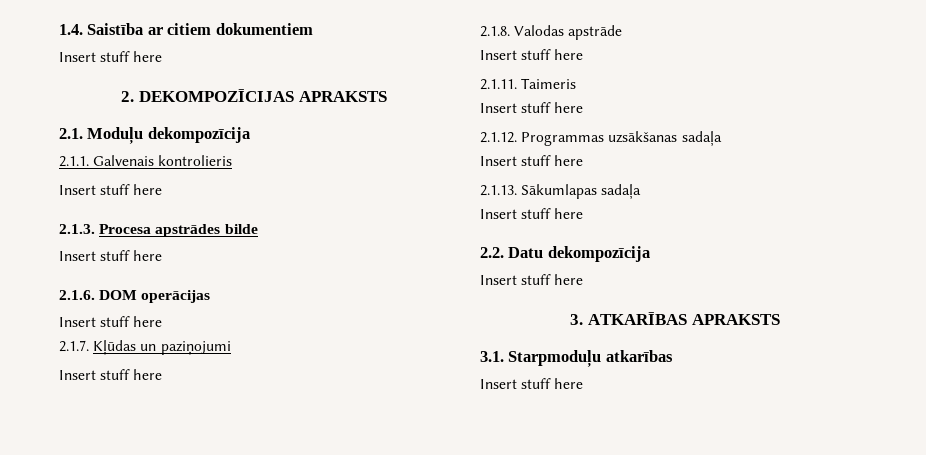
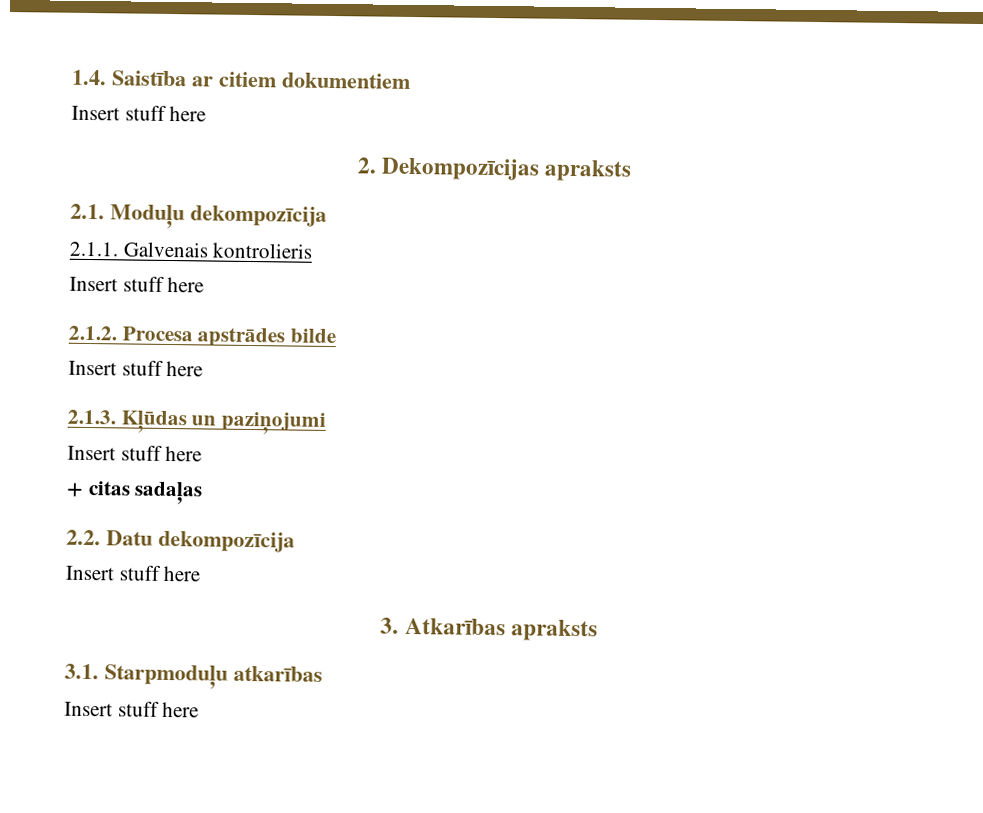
- 2. DEKOMPOZĪCIJAS APRAKSTS
+ 2. Dekompozīcijas apraksts
- 2.1.3. Procesa apstrādes bilde
+ 2.1.2. Procesa apstrādes bilde
- 2.1.6. DOM operācijas
- Insert stuff here
- 2.1.7. Kļūdas un paziņojumi
+ 2.1.3. Kļūdas un paziņojumi
- 2.1.8. Valodas apstrāde
- Insert stuff here
- 2.1.11. Taimeris
- Insert stuff here
- 2.1.12. Programmas uzsākšanas sadaļa
- Insert stuff here
- 2.1.13. Sākumlapas sadaļa
- Insert stuff here
+ + citas sadaļas
- 3. ATKARĪBAS APRAKSTS
+ 3. Atkarības apraksts

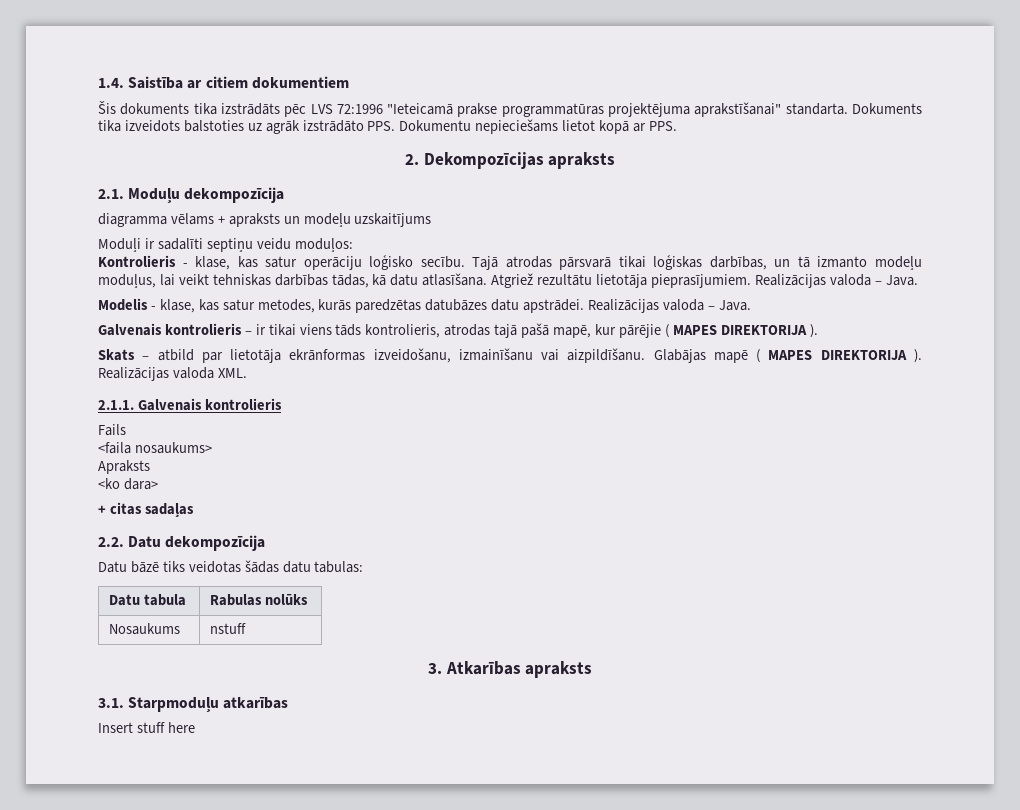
  1.4. Saistība ar citiem dokumentiem
- Insert stuff here
+ Šis dokuments tika izstrādāts pēc LVS 72:1996 "Ieteicamā prakse programmatūras projektējuma aprakstīšanai" standarta. Dokuments tika izveidots balstoties uz agrāk izstrādāto PPS. Dokumentu nepieciešams lietot kopā ar PPS.
+ diagramma vēlams + apraksts un modeļu uzskaitījums
+ Moduļi ir sadalīti septiņu veidu moduļos:
+ Kontrolieris - klase, kas satur operāciju loģisko secību. Tajā atrodas pārsvarā tikai loģiskas darbības, un tā izmanto modeļu moduļus, lai veikt tehniskas darbības tādas, kā datu atlasīšana. Atgriež rezultātu lietotāja pieprasījumiem. Realizācijas valoda – Java.
+ Modelis - klase, kas satur metodes, kurās paredzētas datubāzes datu apstrādei. Realizācijas valoda – Java.
+ Galvenais kontrolieris – ir tikai viens tāds kontrolieris, atrodas tajā pašā mapē, kur pārējie ( MAPES DIREKTORIJA ).
+ Skats – atbild par lietotāja ekrānformas izveidošanu, izmainīšanu vai aizpildīšanu. Glabājas mapē ( MAPES DIREKTORIJA ). Realizācijas valoda XML.
  2.1.1. Galvenais kontrolieris
- Insert stuff here
- 2.1.2. Procesa apstrādes bilde
- Insert stuff here
- 2.1.3. Kļūdas un paziņojumi
- Insert stuff here
+ Fails
+ <faila nosaukums>
+ Apraksts
+ <ko dara>
  2.2. Datu dekompozīcija
- Insert stuff here
+ Datu bāzē tiks veidotas šādas datu tabulas:
+ Datu tabula | Rabulas nolūks
+ Nosaukums | nstuff

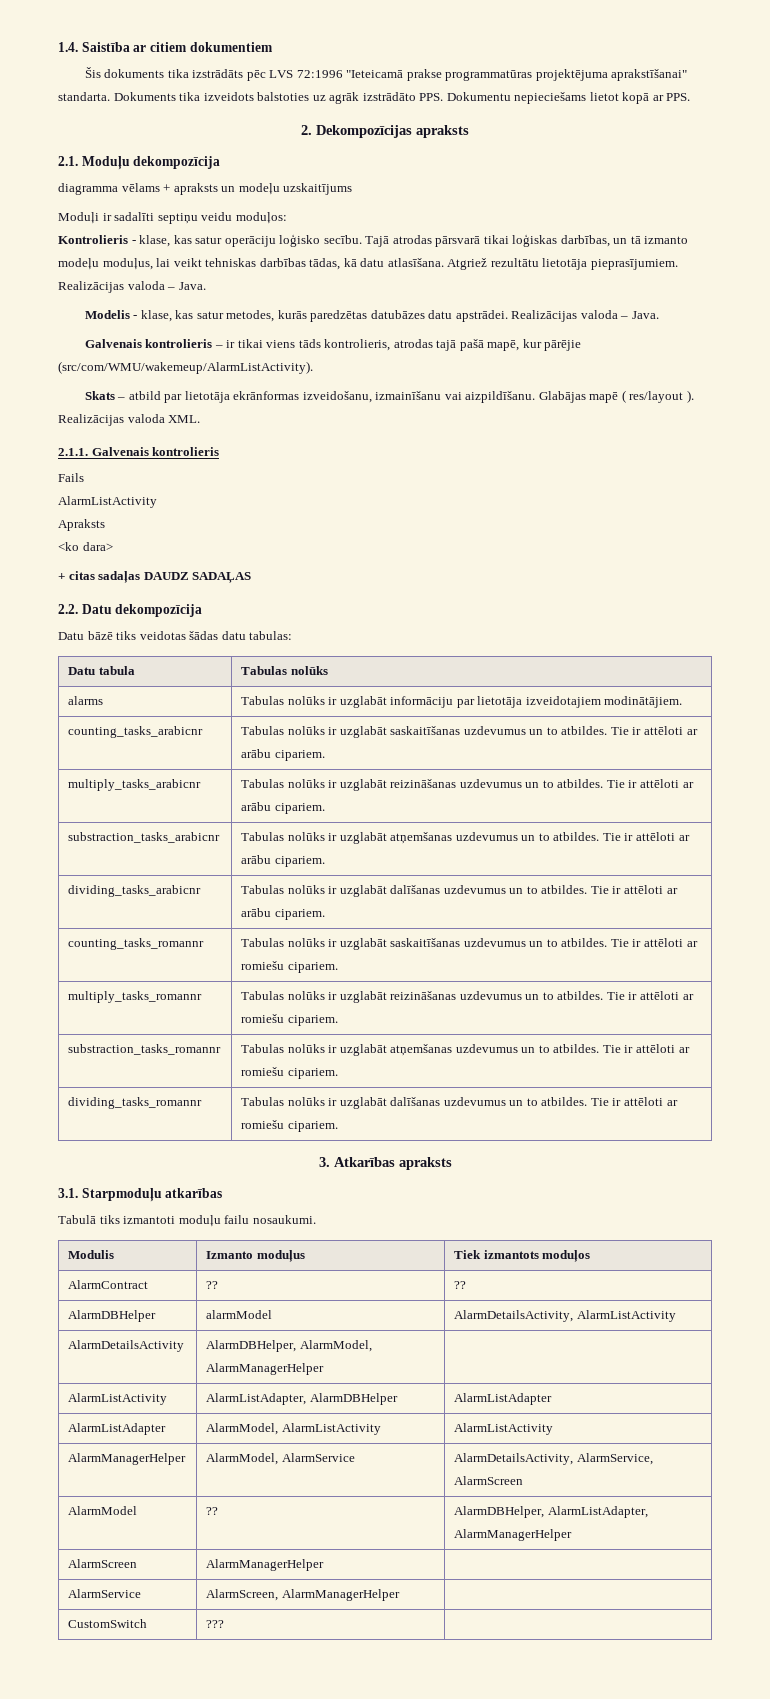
- Galvenais kontrolieris – ir tikai viens tāds kontrolieris, atrodas tajā pašā mapē, kur pārējie ( MAPES DIREKTORIJA ).
+ Galvenais kontrolieris – ir tikai viens tāds kontrolieris, atrodas tajā pašā mapē, kur pārējie (src/com/WMU/wakemeup/AlarmListActivity).
- Glabājas mapē ( MAPES DIREKTORIJA ).
+ Glabājas mapē ( res/layout ).
  Fails
- <faila nosaukums>
+ AlarmListActivity
- + citas sadaļas
+ + citas sadaļas DAUDZ SADAĻAS
- Datu tabula | Rabulas nolūks
+ Datu tabula | Tabulas nolūks
- Nosaukums | nstuff
+ alarms | Tabulas nolūks ir uzglabāt informāciju par lietotāja izveidotajiem modinātājiem.
+ counting_tasks_arabicnr | Tabulas nolūks ir uzglabāt saskaitīšanas uzdevumus un to atbildes. Tie ir attēloti ar arābu cipariem.
+ multiply_tasks_arabicnr | Tabulas nolūks ir uzglabāt reizināšanas uzdevumus un to atbildes. Tie ir attēloti ar arābu cipariem.
+ substraction_tasks_arabicnr | Tabulas nolūks ir uzglabāt atņemšanas uzdevumus un to atbildes. Tie ir attēloti ar arābu cipariem.
+ dividing_tasks_arabicnr | Tabulas nolūks ir uzglabāt dalīšanas uzdevumus un to atbildes. Tie ir attēloti ar arābu cipariem.
+ counting_tasks_romannr | Tabulas nolūks ir uzglabāt saskaitīšanas uzdevumus un to atbildes. Tie ir attēloti ar romiešu cipariem.
+ multiply_tasks_romannr | Tabulas nolūks ir uzglabāt reizināšanas uzdevumus un to atbildes. Tie ir attēloti ar romiešu cipariem.
+ substraction_tasks_romannr | Tabulas nolūks ir uzglabāt atņemšanas uzdevumus un to atbildes. Tie ir attēloti ar romiešu cipariem.
+ dividing_tasks_romannr | Tabulas nolūks ir uzglabāt dalīšanas uzdevumus un to atbildes. Tie ir attēloti ar romiešu cipariem.
- Insert stuff here
+ Tabulā tiks izmantoti moduļu failu nosaukumi.
+ Modulis | Izmanto moduļus | Tiek izmantots moduļos
+ AlarmContract | ?? | ??
+ AlarmDBHelper | alarmModel | AlarmDetailsActivity, AlarmListActivity
+ AlarmDetailsActivity | AlarmDBHelper, AlarmModel, AlarmManagerHelper |
+ AlarmListActivity | AlarmListAdapter, AlarmDBHelper | AlarmListAdapter
+ AlarmListAdapter | AlarmModel, AlarmListActivity | AlarmListActivity
+ AlarmManagerHelper | AlarmModel, AlarmService | AlarmDetailsActivity, AlarmService, AlarmScreen
+ AlarmModel | ?? | AlarmDBHelper, AlarmListAdapter, AlarmManagerHelper
+ AlarmScreen | AlarmManagerHelper |
+ AlarmService | AlarmScreen, AlarmManagerHelper |
+ CustomSwitch | ??? |

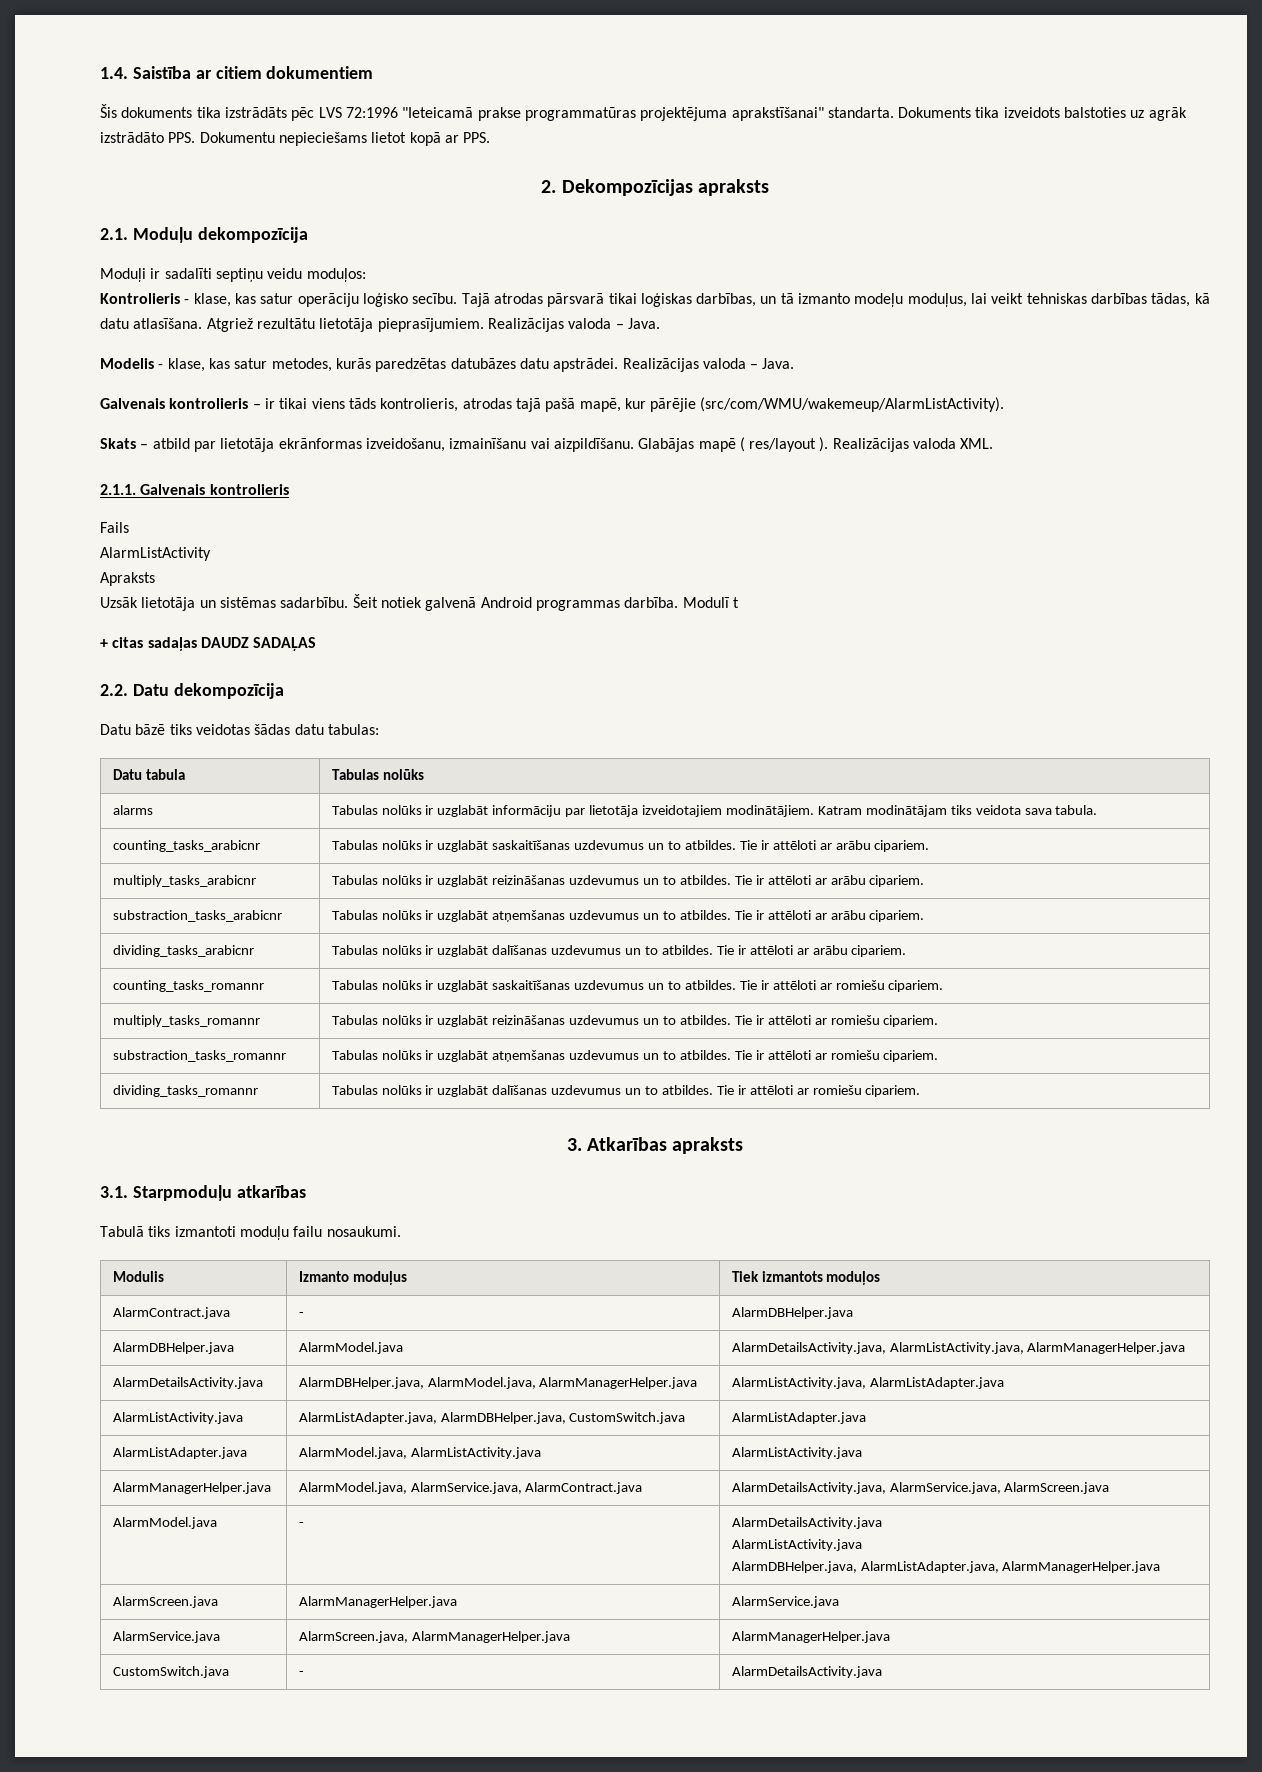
- diagramma vēlams + apraksts un modeļu uzskaitījums
- <ko dara>
+ Uzsāk lietotāja un sistēmas sadarbību. Šeit notiek galvenā Android programmas darbība. Modulī t
- alarms | Tabulas nolūks ir uzglabāt informāciju par lietotāja izveidotajiem modinātājiem.
+ alarms | Tabulas nolūks ir uzglabāt informāciju par lietotāja izveidotajiem modinātājiem. Katram modinātājam tiks veidota sava tabula.
- AlarmContract | ?? | ??
- AlarmDBHelper | alarmModel | AlarmDetailsActivity, AlarmListActivity
- AlarmDetailsActivity | AlarmDBHelper, AlarmModel, AlarmManagerHelper |
- AlarmListActivity | AlarmListAdapter, AlarmDBHelper | AlarmListAdapter
- AlarmListAdapter | AlarmModel, AlarmListActivity | AlarmListActivity
- AlarmManagerHelper | AlarmModel, AlarmService | AlarmDetailsActivity, AlarmService, AlarmScreen
- AlarmModel | ?? | AlarmDBHelper, AlarmListAdapter, AlarmManagerHelper
- AlarmScreen | AlarmManagerHelper |
- AlarmService | AlarmScreen, AlarmManagerHelper |
- CustomSwitch | ??? |
+ AlarmContract.java | - | AlarmDBHelper.java
+ AlarmDBHelper.java | AlarmModel.java | AlarmDetailsActivity.java, AlarmListActivity.java, AlarmManagerHelper.java
+ AlarmDetailsActivity.java | AlarmDBHelper.java, AlarmModel.java, AlarmManagerHelper.java | AlarmListActivity.java, AlarmListAdapter.java
+ AlarmListActivity.java | AlarmListAdapter.java, AlarmDBHelper.java, CustomSwitch.java | AlarmListAdapter.java
+ AlarmListAdapter.java | AlarmModel.java, AlarmListActivity.java | AlarmListActivity.java
+ AlarmManagerHelper.java | AlarmModel.java, AlarmService.java, AlarmContract.java | AlarmDetailsActivity.java, AlarmService.java, AlarmScreen.java
+ AlarmModel.java | - | AlarmDetailsActivity.java
+ AlarmListActivity.java
+ AlarmDBHelper.java, AlarmListAdapter.java, AlarmManagerHelper.java
+ AlarmScreen.java | AlarmManagerHelper.java | AlarmService.java
+ AlarmService.java | AlarmScreen.java, AlarmManagerHelper.java | AlarmManagerHelper.java
+ CustomSwitch.java | - | AlarmDetailsActivity.java

